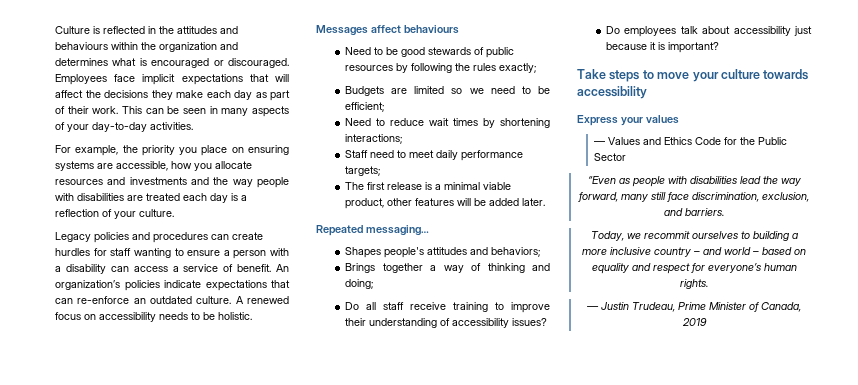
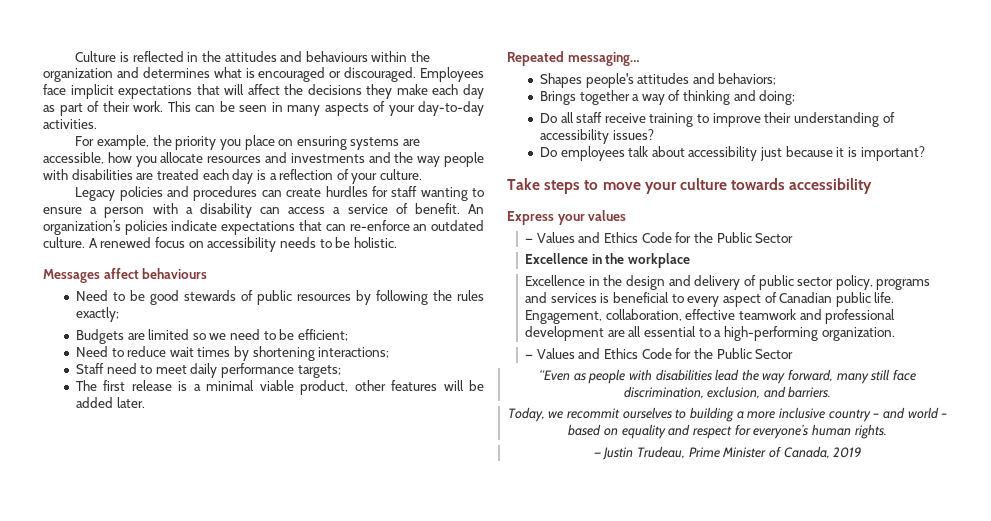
+ Excellence in the workplace
+ Excellence in the design and delivery of public sector policy, programs and services is beneficial to every aspect of Canadian public life. Engagement, collaboration, effective teamwork and professional development are all essential to a high-performing organization.
+ — Values and Ethics Code for the Public Sector

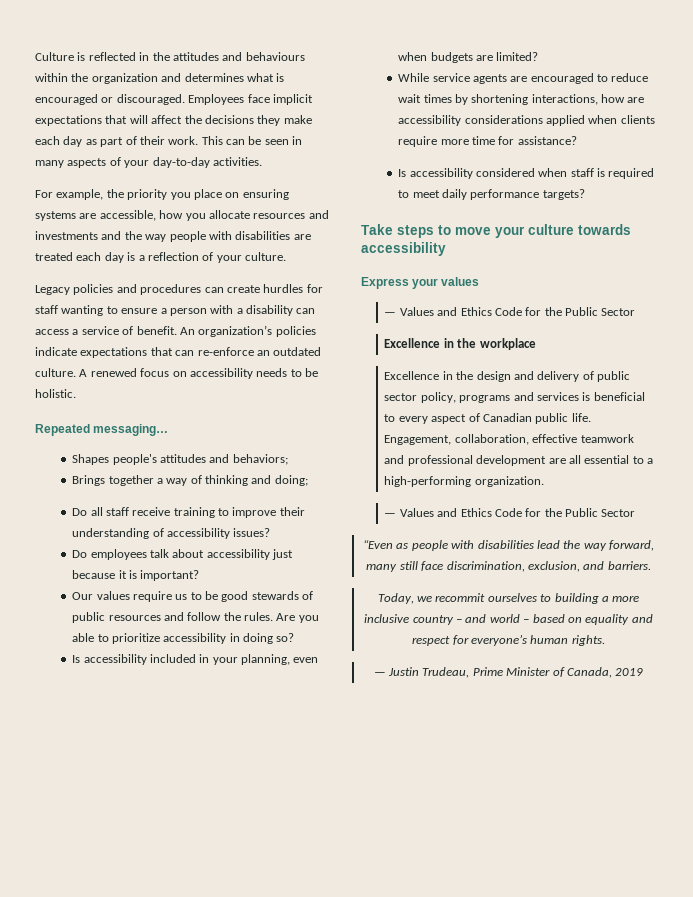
- Messages affect behaviours
- Need to be good stewards of public resources by following the rules exactly;
- Budgets are limited so we need to be efficient;
- Need to reduce wait times by shortening interactions;
- Staff need to meet daily performance targets;
- The first release is a minimal viable product, other features will be added later.
+ Our values require us to be good stewards of public resources and follow the rules. Are you able to prioritize accessibility in doing so?
+ Is accessibility included in your planning, even when budgets are limited?
+ While service agents are encouraged to reduce wait times by shortening interactions, how are accessibility considerations applied when clients require more time for assistance?
+ Is accessibility considered when staff is required to meet daily performance targets?

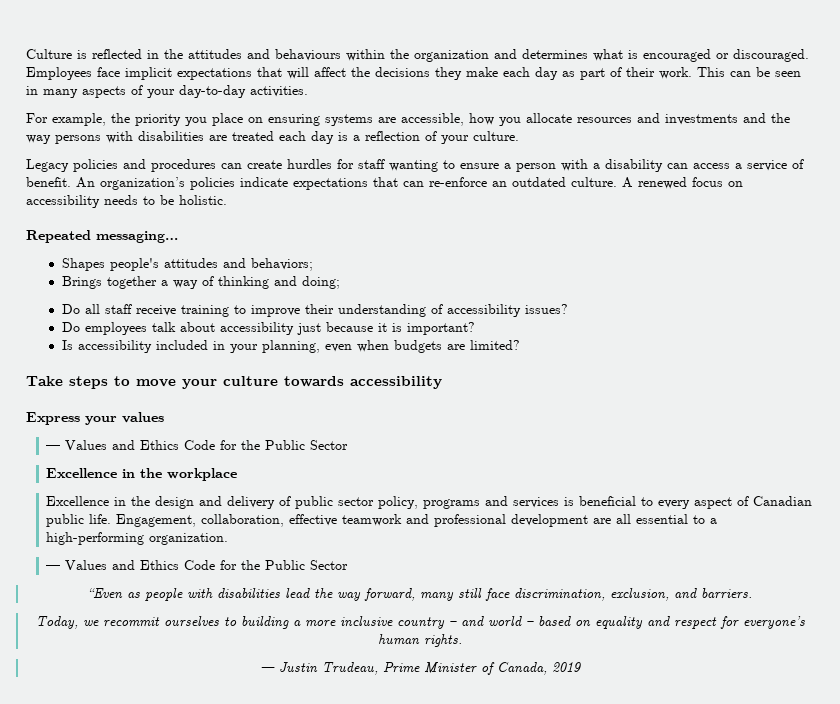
- For example, the priority you place on ensuring systems are accessible, how you allocate resources and investments and the way people with disabilities are treated each day is a reflection of your culture.
+ For example, the priority you place on ensuring systems are accessible, how you allocate resources and investments and the way persons with disabilities are treated each day is a reflection of your culture.
- Our values require us to be good stewards of public resources and follow the rules. Are you able to prioritize accessibility in doing so?
- While service agents are encouraged to reduce wait times by shortening interactions, how are accessibility considerations applied when clients require more time for assistance?
- Is accessibility considered when staff is required to meet daily performance targets?

